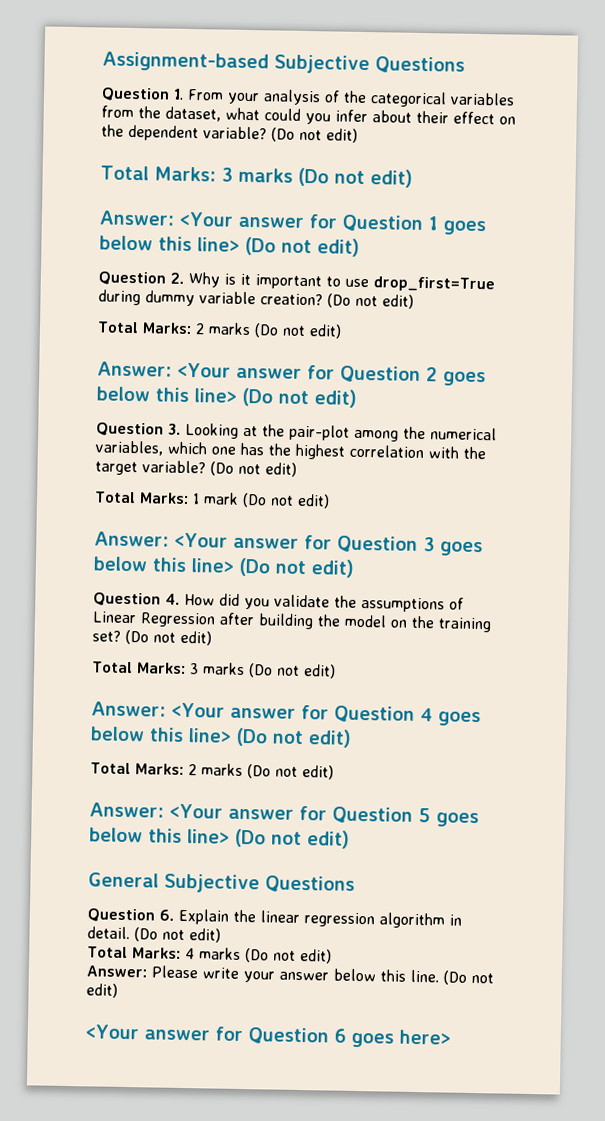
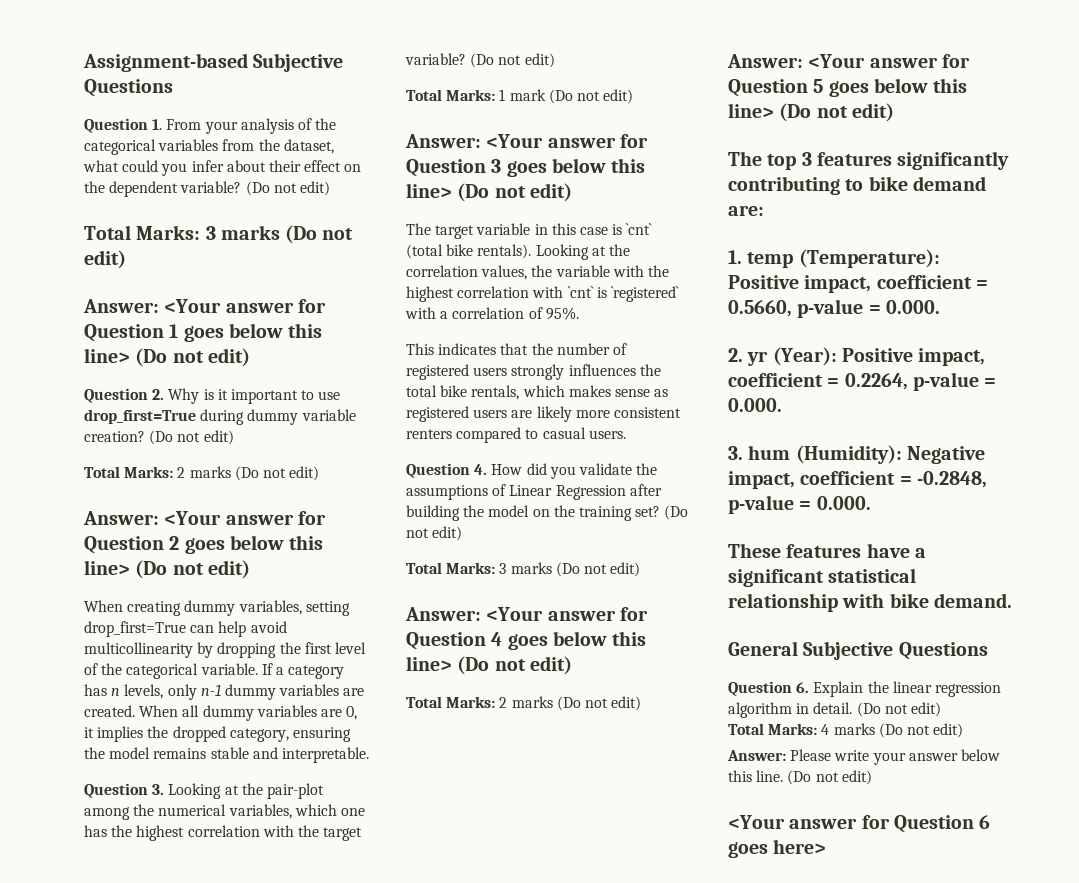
+ When creating dummy variables, setting drop_first=True can help avoid multicollinearity by dropping the first level of the categorical variable. If a category has n levels, only n-1 dummy variables are created. When all dummy variables are 0, it implies the dropped category, ensuring the model remains stable and interpretable.
+ The target variable in this case is `cnt` (total bike rentals). Looking at the correlation values, the variable with the highest correlation with `cnt` is `registered` with a correlation of 95%.
+ This indicates that the number of registered users strongly influences the total bike rentals, which makes sense as registered users are likely more consistent renters compared to casual users.
+ The top 3 features significantly contributing to bike demand are:
+ 1. temp (Temperature): Positive impact, coefficient = 0.5660, p-value = 0.000.
+ 2. yr (Year): Positive impact, coefficient = 0.2264, p-value = 0.000.
+ 3. hum (Humidity): Negative impact, coefficient = -0.2848, p-value = 0.000.
+ These features have a significant statistical relationship with bike demand.

